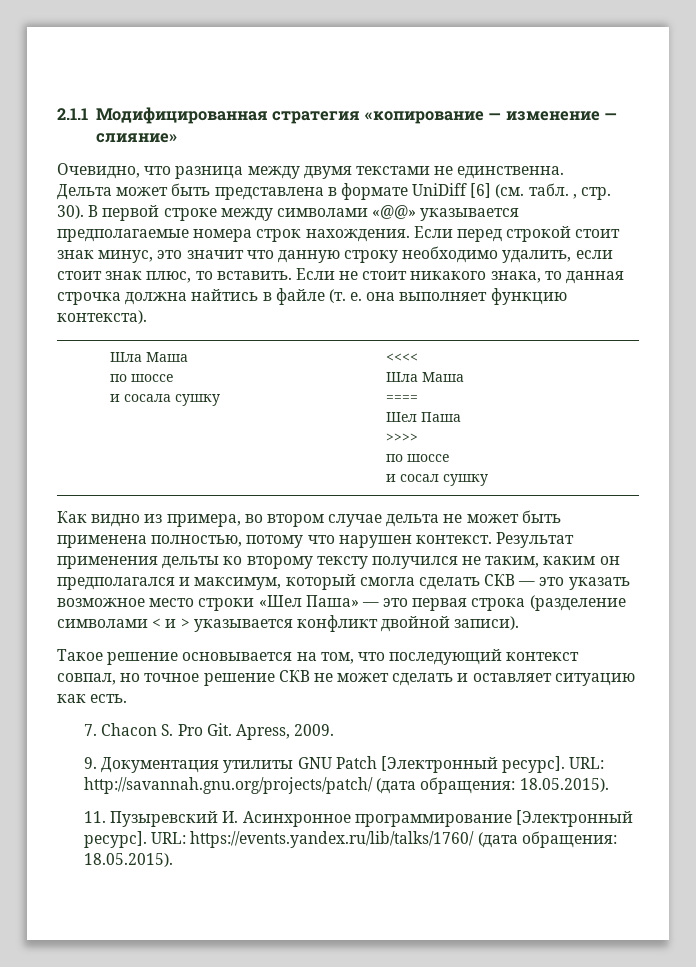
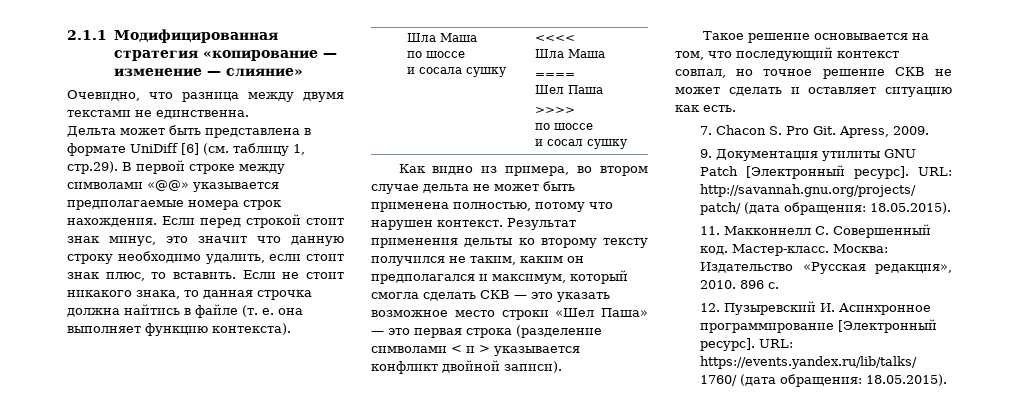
- Дельта может быть представлена в формате UniDiff [6] (см. табл. , стр. 30). В первой строке между символами «@@» указывается предполагаемые номера строк нахождения.
+ Дельта может быть представлена в формате UniDiff [6] (см. таблицу 1, стр.29). В первой строке между символами «@@» указывается предполагаемые номера строк нахождения.
- 11. Пузыревский И. Асинхронное программирование [Электронный ресурс].
+ 11. Макконнелл С. Совершенный код. Мастер-класс. Москва: Издательство «Русская редакция», 2010. 896 с.
+ 12. Пузыревский И. Асинхронное программирование [Электронный ресурс].

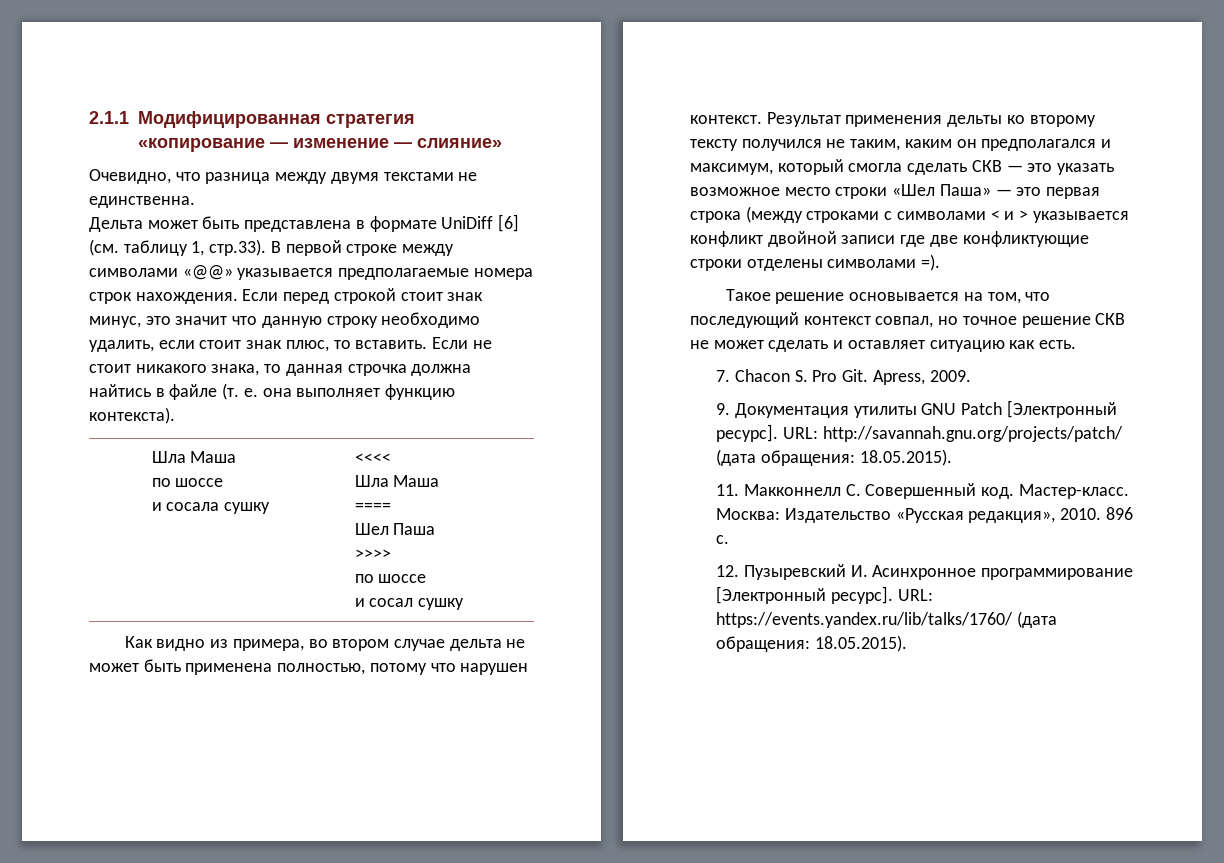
- Дельта может быть представлена в формате UniDiff [6] (см. таблицу 1, стр.29). В первой строке между символами «@@» указывается предполагаемые номера строк нахождения.
+ Дельта может быть представлена в формате UniDiff [6] (см. таблицу 1, стр.33). В первой строке между символами «@@» указывается предполагаемые номера строк нахождения.
- Результат применения дельты ко второму тексту получился не таким, каким он предполагался и максимум, который смогла сделать СКВ — это указать возможное место строки «Шел Паша» — это первая строка (разделение символами < и > указывается конфликт двойной записи).
+ Результат применения дельты ко второму тексту получился не таким, каким он предполагался и максимум, который смогла сделать СКВ — это указать возможное место строки «Шел Паша» — это первая строка (между строками с символами < и > указывается конфликт двойной записи где две конфликтующие строки отделены символами =).

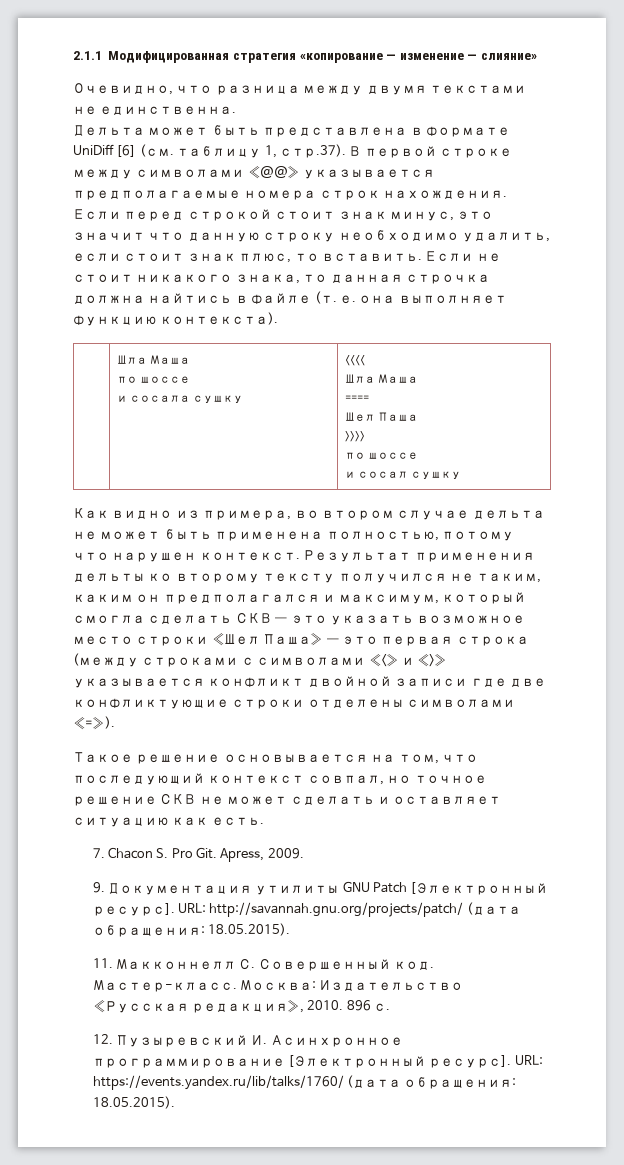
- Дельта может быть представлена в формате UniDiff [6] (см. таблицу 1, стр.33). В первой строке между символами «@@» указывается предполагаемые номера строк нахождения.
+ Дельта может быть представлена в формате UniDiff [6] (см. таблицу 1, стр.37). В первой строке между символами «@@» указывается предполагаемые номера строк нахождения.
- Результат применения дельты ко второму тексту получился не таким, каким он предполагался и максимум, который смогла сделать СКВ — это указать возможное место строки «Шел Паша» — это первая строка (между строками с символами < и > указывается конфликт двойной записи где две конфликтующие строки отделены символами =).
+ Результат применения дельты ко второму тексту получился не таким, каким он предполагался и максимум, который смогла сделать СКВ — это указать возможное место строки «Шел Паша» — это первая строка (между строками с символами «<» и «>» указывается конфликт двойной записи где две конфликтующие строки отделены символами «=»).

